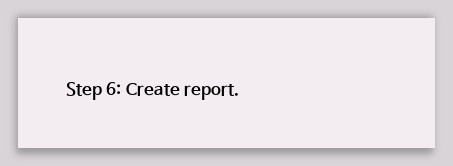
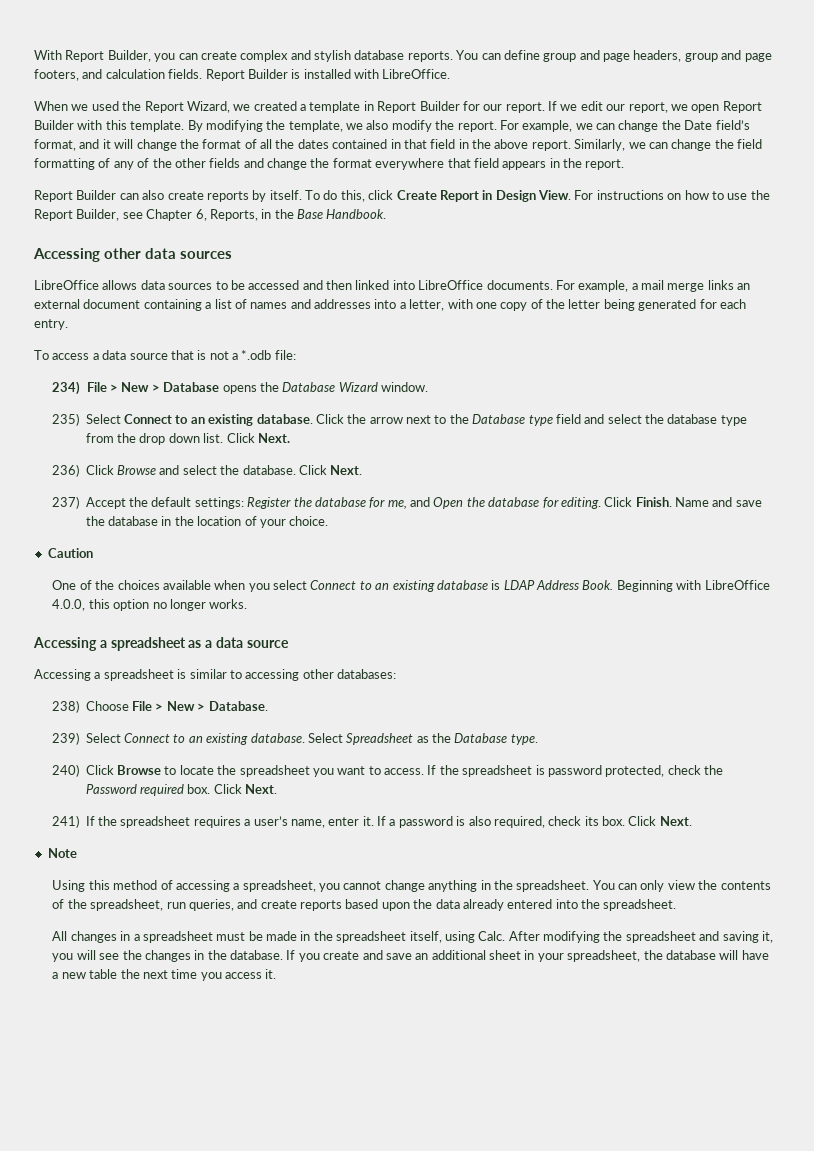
- Step 6: Create report.
+ With Report Builder, you can create complex and stylish database reports. You can define group and page headers, group and page footers, and calculation fields. Report Builder is installed with LibreOffice.
+ When we used the Report Wizard, we created a template in Report Builder for our report. If we edit our report, we open Report Builder with this template. By modifying the template, we also modify the report. For example, we can change the Date field’s format, and it will change the format of all the dates contained in that field in the above report. Similarly, we can change the field formatting of any of the other fields and change the format everywhere that field appears in the report.
+ Report Builder can also create reports by itself. To do this, click Create Report in Design View. For instructions on how to use the Report Builder, see Chapter 6, Reports, in the Base Handbook.
+ Accessing other data sources
+ LibreOffice allows data sources to be accessed and then linked into LibreOffice documents. For example, a mail merge links an external document containing a list of names and addresses into a letter, with one copy of the letter being generated for each entry.
+ To access a data source that is not a *.odb file:
+ 234) File > New > Database opens the Database Wizard window.
+ 235) Select Connect to an existing database. Click the arrow next to the Database type field and select the database type from the drop down list. Click Next.
+ 236) Click Browse and select the database. Click Next.
+ 237) Accept the default settings: Register the database for me, and Open the database for editing. Click Finish. Name and save the database in the location of your choice.
+ Caution
+ One of the choices available when you select Connect to an existing database is LDAP Address Book. Beginning with LibreOffice 4.0.0, this option no longer works.
+ Accessing a spreadsheet as a data source
+ Accessing a spreadsheet is similar to accessing other databases:
+ 238) Choose File > New > Database.
+ 239) Select Connect to an existing database. Select Spreadsheet as the Database type.
+ 240) Click Browse to locate the spreadsheet you want to access. If the spreadsheet is password protected, check the Password required box. Click Next.
+ 241) If the spreadsheet requires a user’s name, enter it. If a password is also required, check its box. Click Next.
+ Note
+ Using this method of accessing a spreadsheet, you cannot change anything in the spreadsheet. You can only view the contents of the spreadsheet, run queries, and create reports based upon the data already entered into the spreadsheet.
+ All changes in a spreadsheet must be made in the spreadsheet itself, using Calc. After modifying the spreadsheet and saving it, you will see the changes in the database. If you create and save an additional sheet in your spreadsheet, the database will have a new table the next time you access it.

